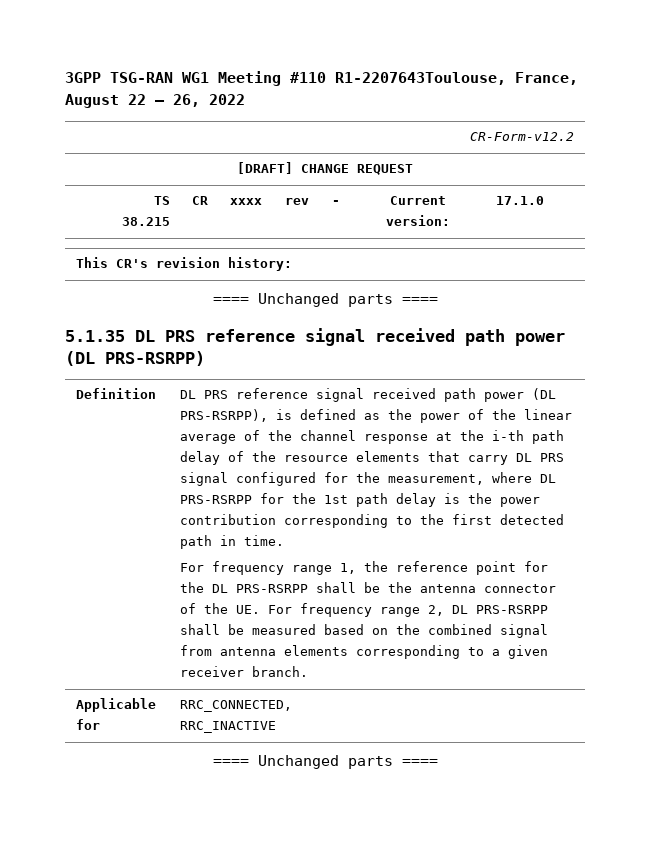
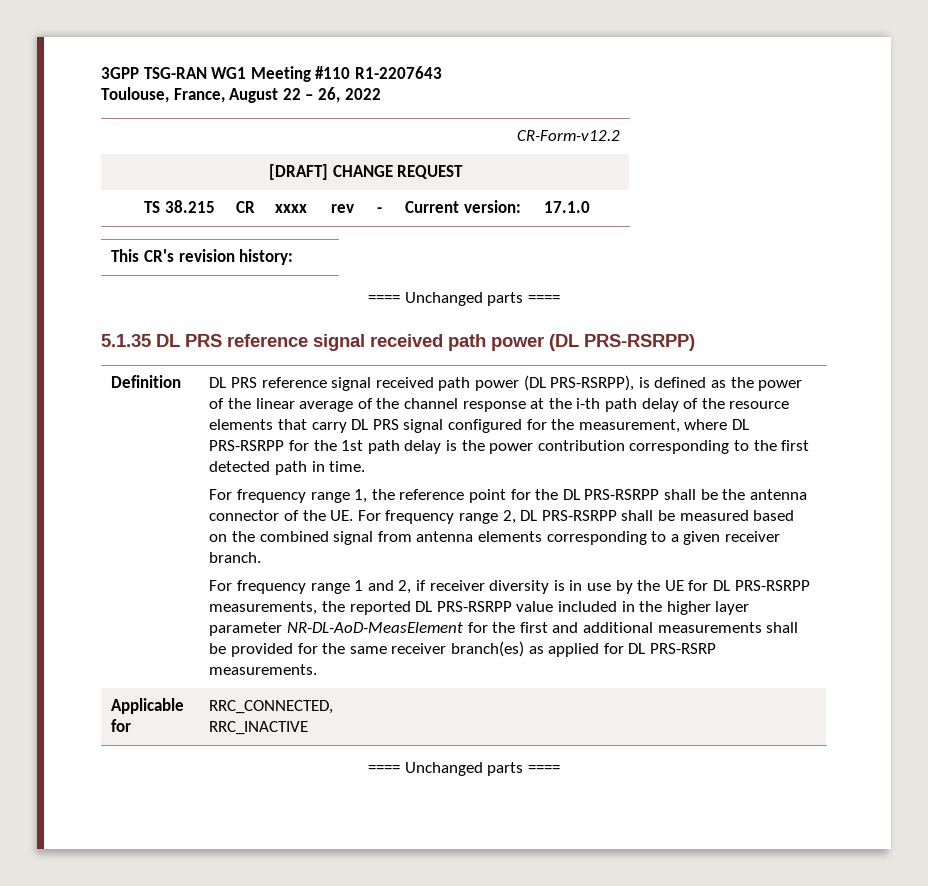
- 3GPP TSG-RAN WG1 Meeting #110 R1-2207643Toulouse, France, August 22 – 26, 2022
+ 3GPP TSG-RAN WG1 Meeting #110 R1-2207643
+ Toulouse, France, August 22 – 26, 2022
+ For frequency range 1 and 2, if receiver diversity is in use by the UE for DL PRS-RSRPP measurements, the reported DL PRS-RSRPP value included in the higher layer parameter NR-DL-AoD-MeasElement for the first and additional measurements shall be provided for the same receiver branch(es) as applied for DL PRS-RSRP measurements.

